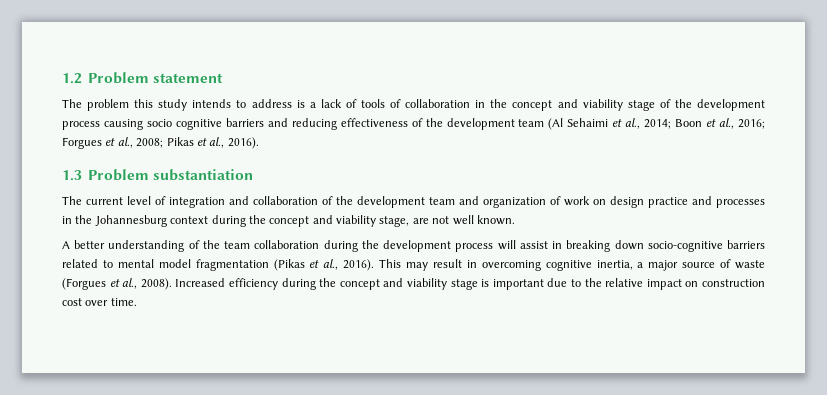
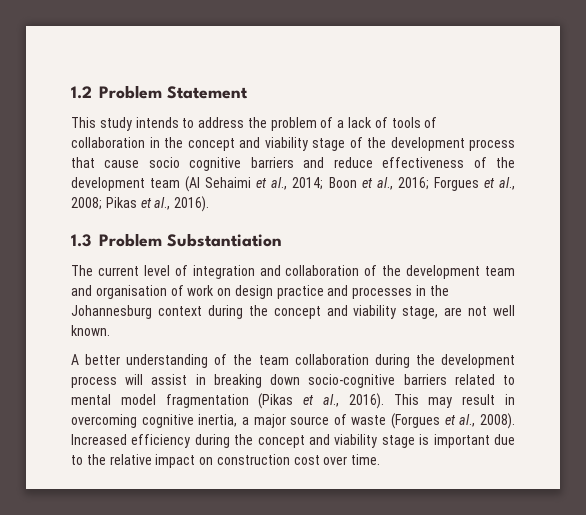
- 1.2 Problem statement
- The problem this study intends to address is a lack of tools of collaboration in the concept and viability stage of the development process causing socio cognitive barriers and reducing effectiveness of the development team (Al Sehaimi et al., 2014; Boon et al., 2016; Forgues et al., 2008; Pikas et al., 2016).
+ 1.2 Problem Statement
+ This study intends to address the problem of a lack of tools of collaboration in the concept and viability stage of the development process that cause socio cognitive barriers and reduce effectiveness of the development team (Al Sehaimi et al., 2014; Boon et al., 2016; Forgues et al., 2008; Pikas et al., 2016).
- 1.3 Problem substantiation
+ 1.3 Problem Substantiation
- The current level of integration and collaboration of the development team and organization of work on design practice and processes in the Johannesburg context during the concept and viability stage, are not well known.
+ The current level of integration and collaboration of the development team and organisation of work on design practice and processes in the Johannesburg context during the concept and viability stage, are not well known.

